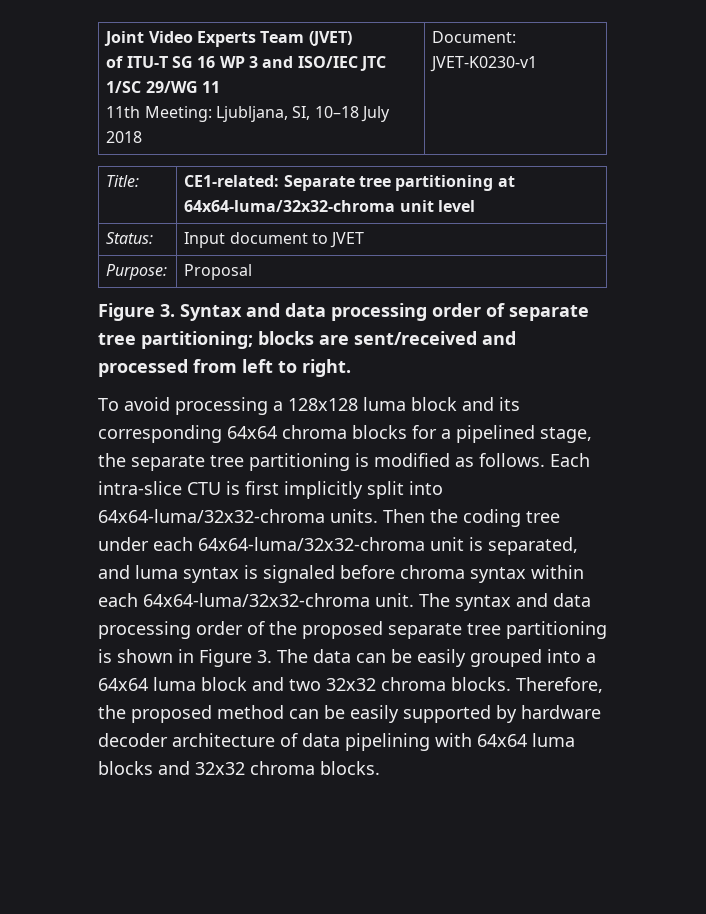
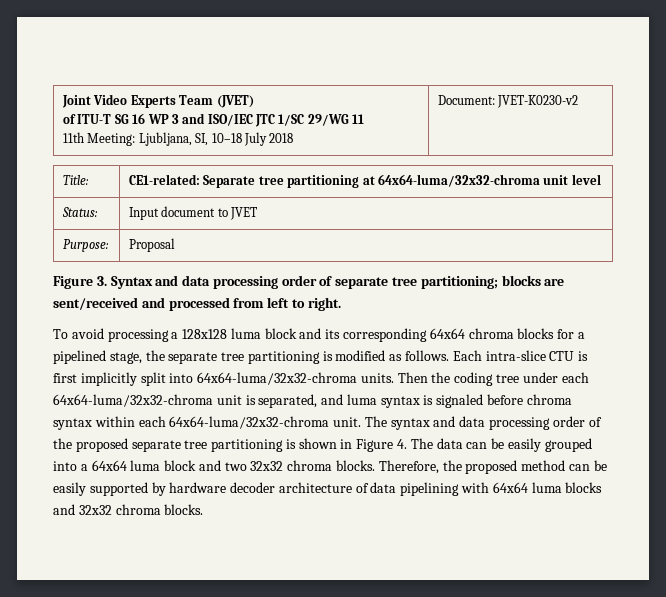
  Joint Video Experts Team (JVET)
  of ITU-T SG 16 WP 3 and ISO/IEC JTC 1/SC 29/WG 11
- 11th Meeting: Ljubljana, SI, 10–18 July 2018 | Document: JVET-K0230-v1
+ 11th Meeting: Ljubljana, SI, 10–18 July 2018 | Document: JVET-K0230-v2
- The syntax and data processing order of the proposed separate tree partitioning is shown in Figure 3. The data can be easily grouped into a 64x64 luma block and two 32x32 chroma blocks.
+ The syntax and data processing order of the proposed separate tree partitioning is shown in Figure 4. The data can be easily grouped into a 64x64 luma block and two 32x32 chroma blocks.

